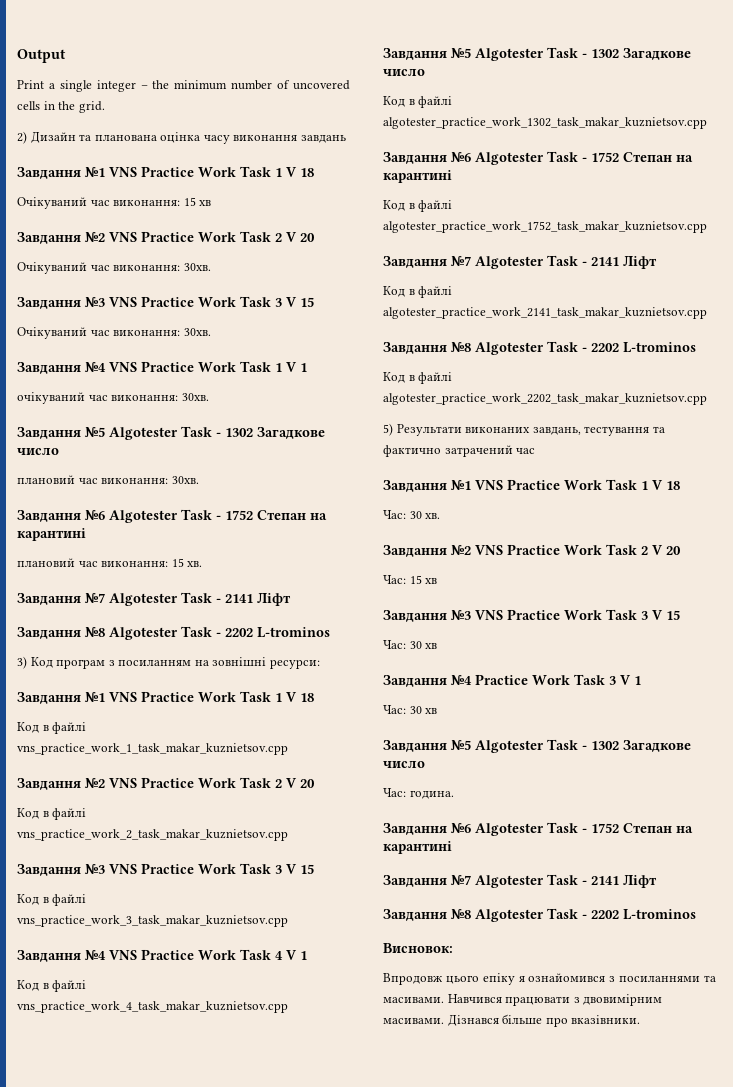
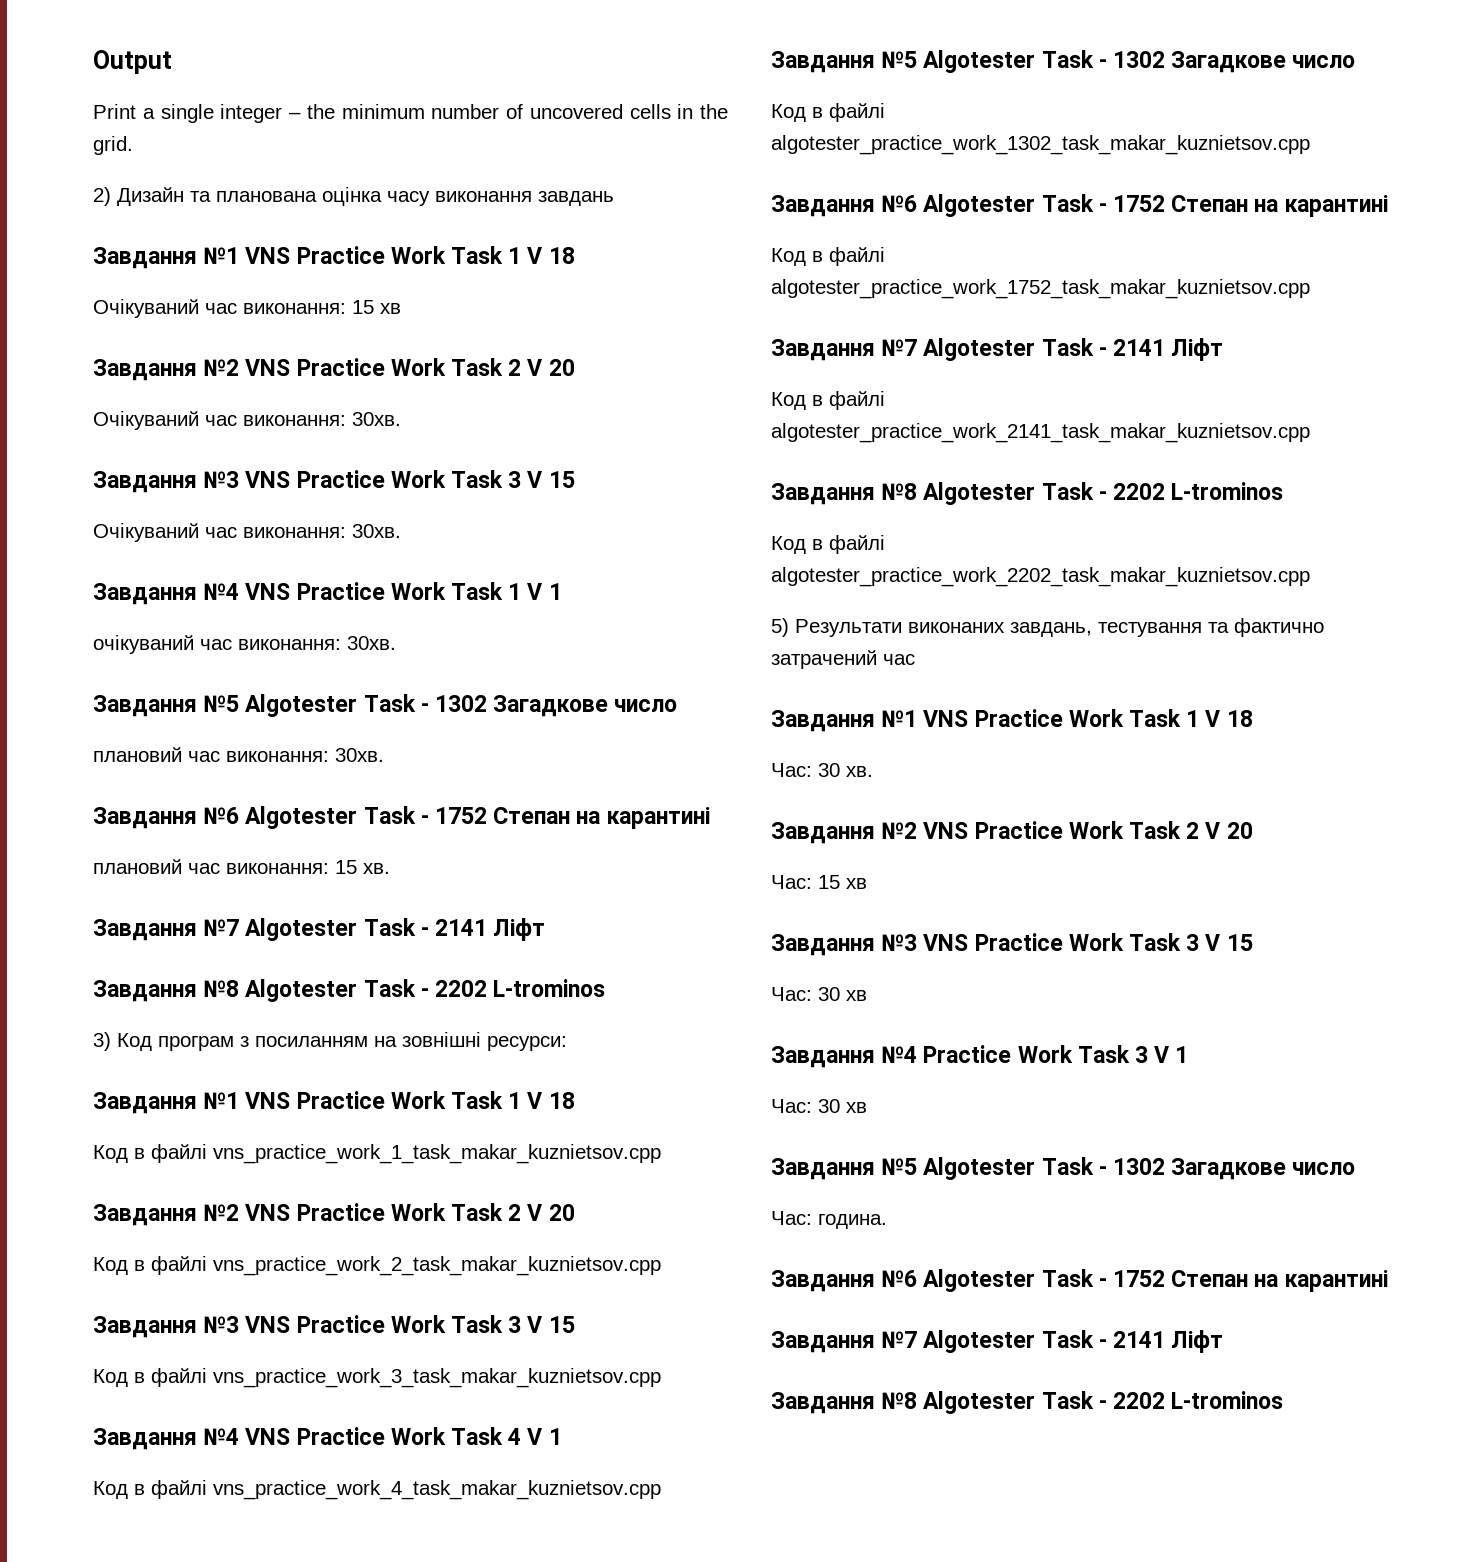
- Висновок:
- Впродовж цього епіку я ознайомився з посиланнями та масивами. Навчився працювати з двовимірним масивами. Дізнався більше про вказівники.

